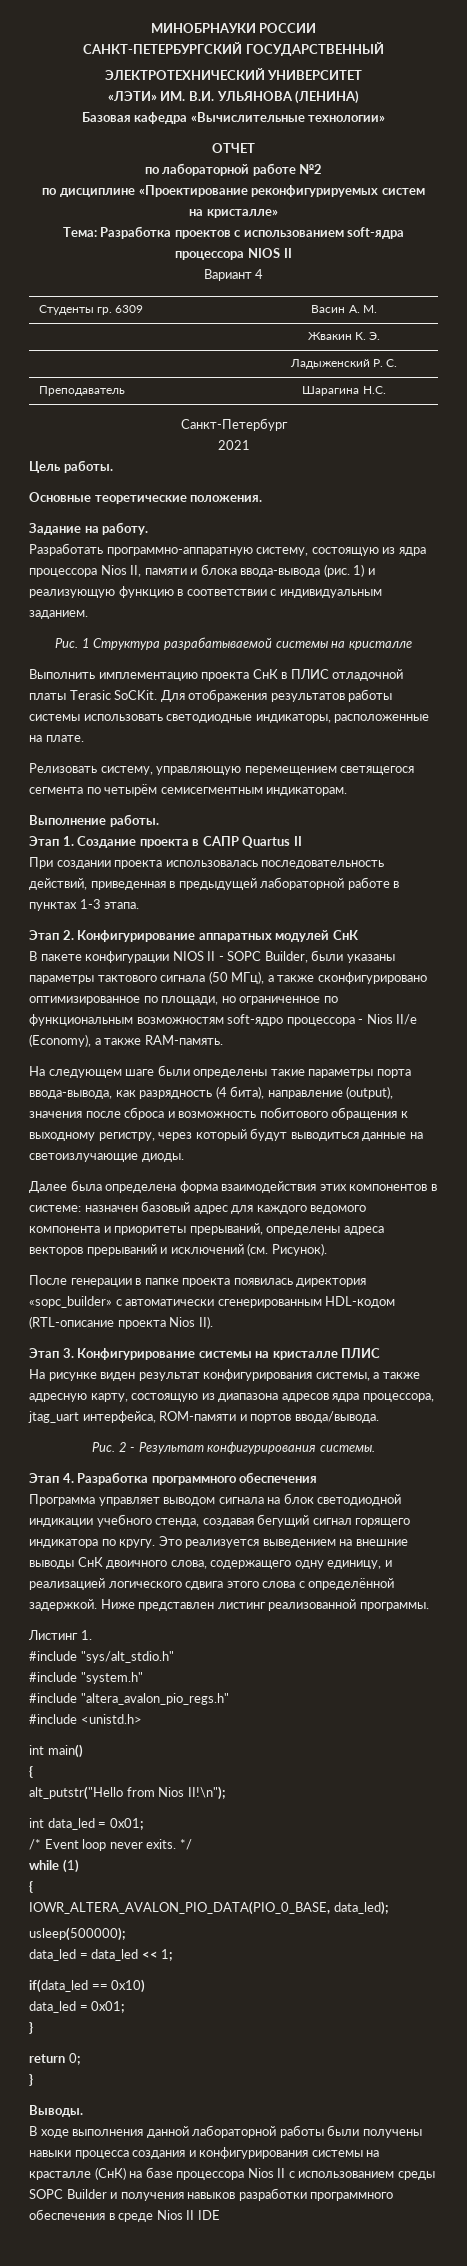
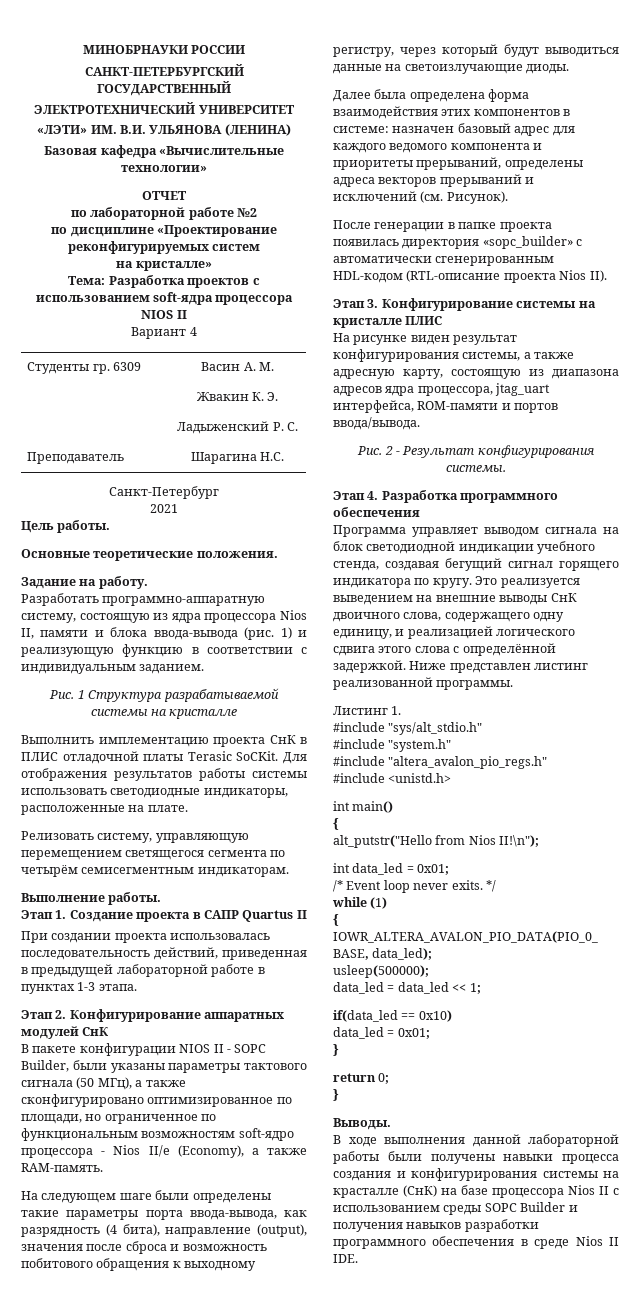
- В ходе выполнения данной лабораторной работы были получены навыки процесса создания и конфигурирования системы на красталле (СнК) на базе процессора Nios II с использованием среды SOPC Builder и получения навыков разработки программного обеспечения в среде Nios II IDE
+ В ходе выполнения данной лабораторной работы были получены навыки процесса создания и конфигурирования системы на красталле (СнК) на базе процессора Nios II с использованием среды SOPC Builder и получения навыков разработки программного обеспечения в среде Nios II IDE.

